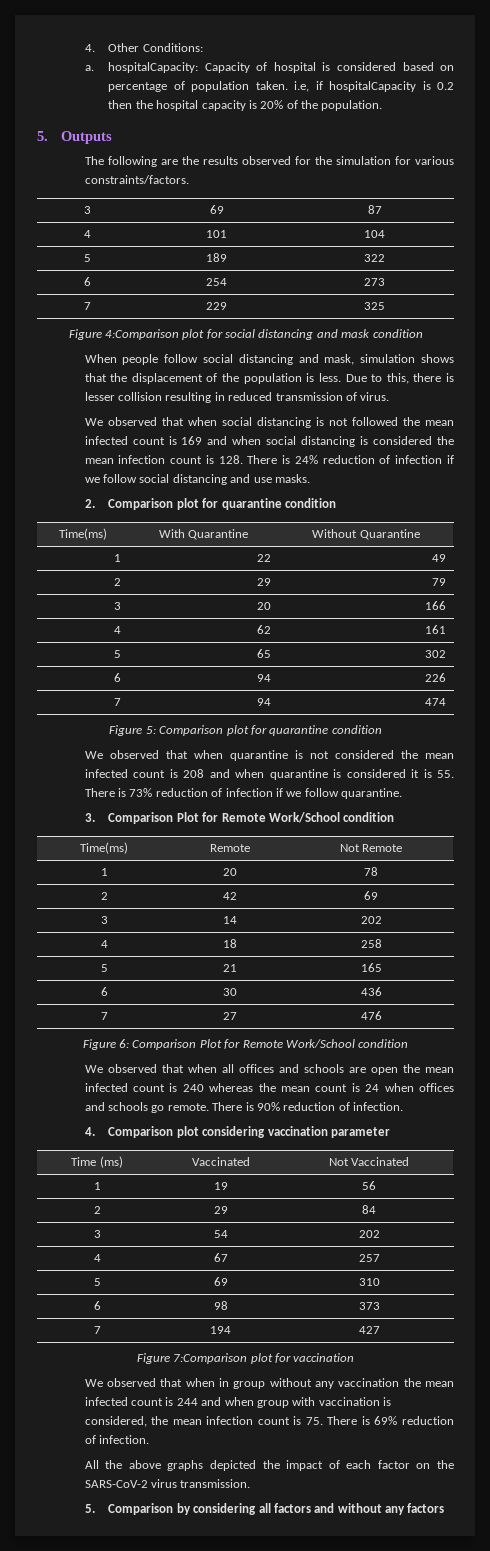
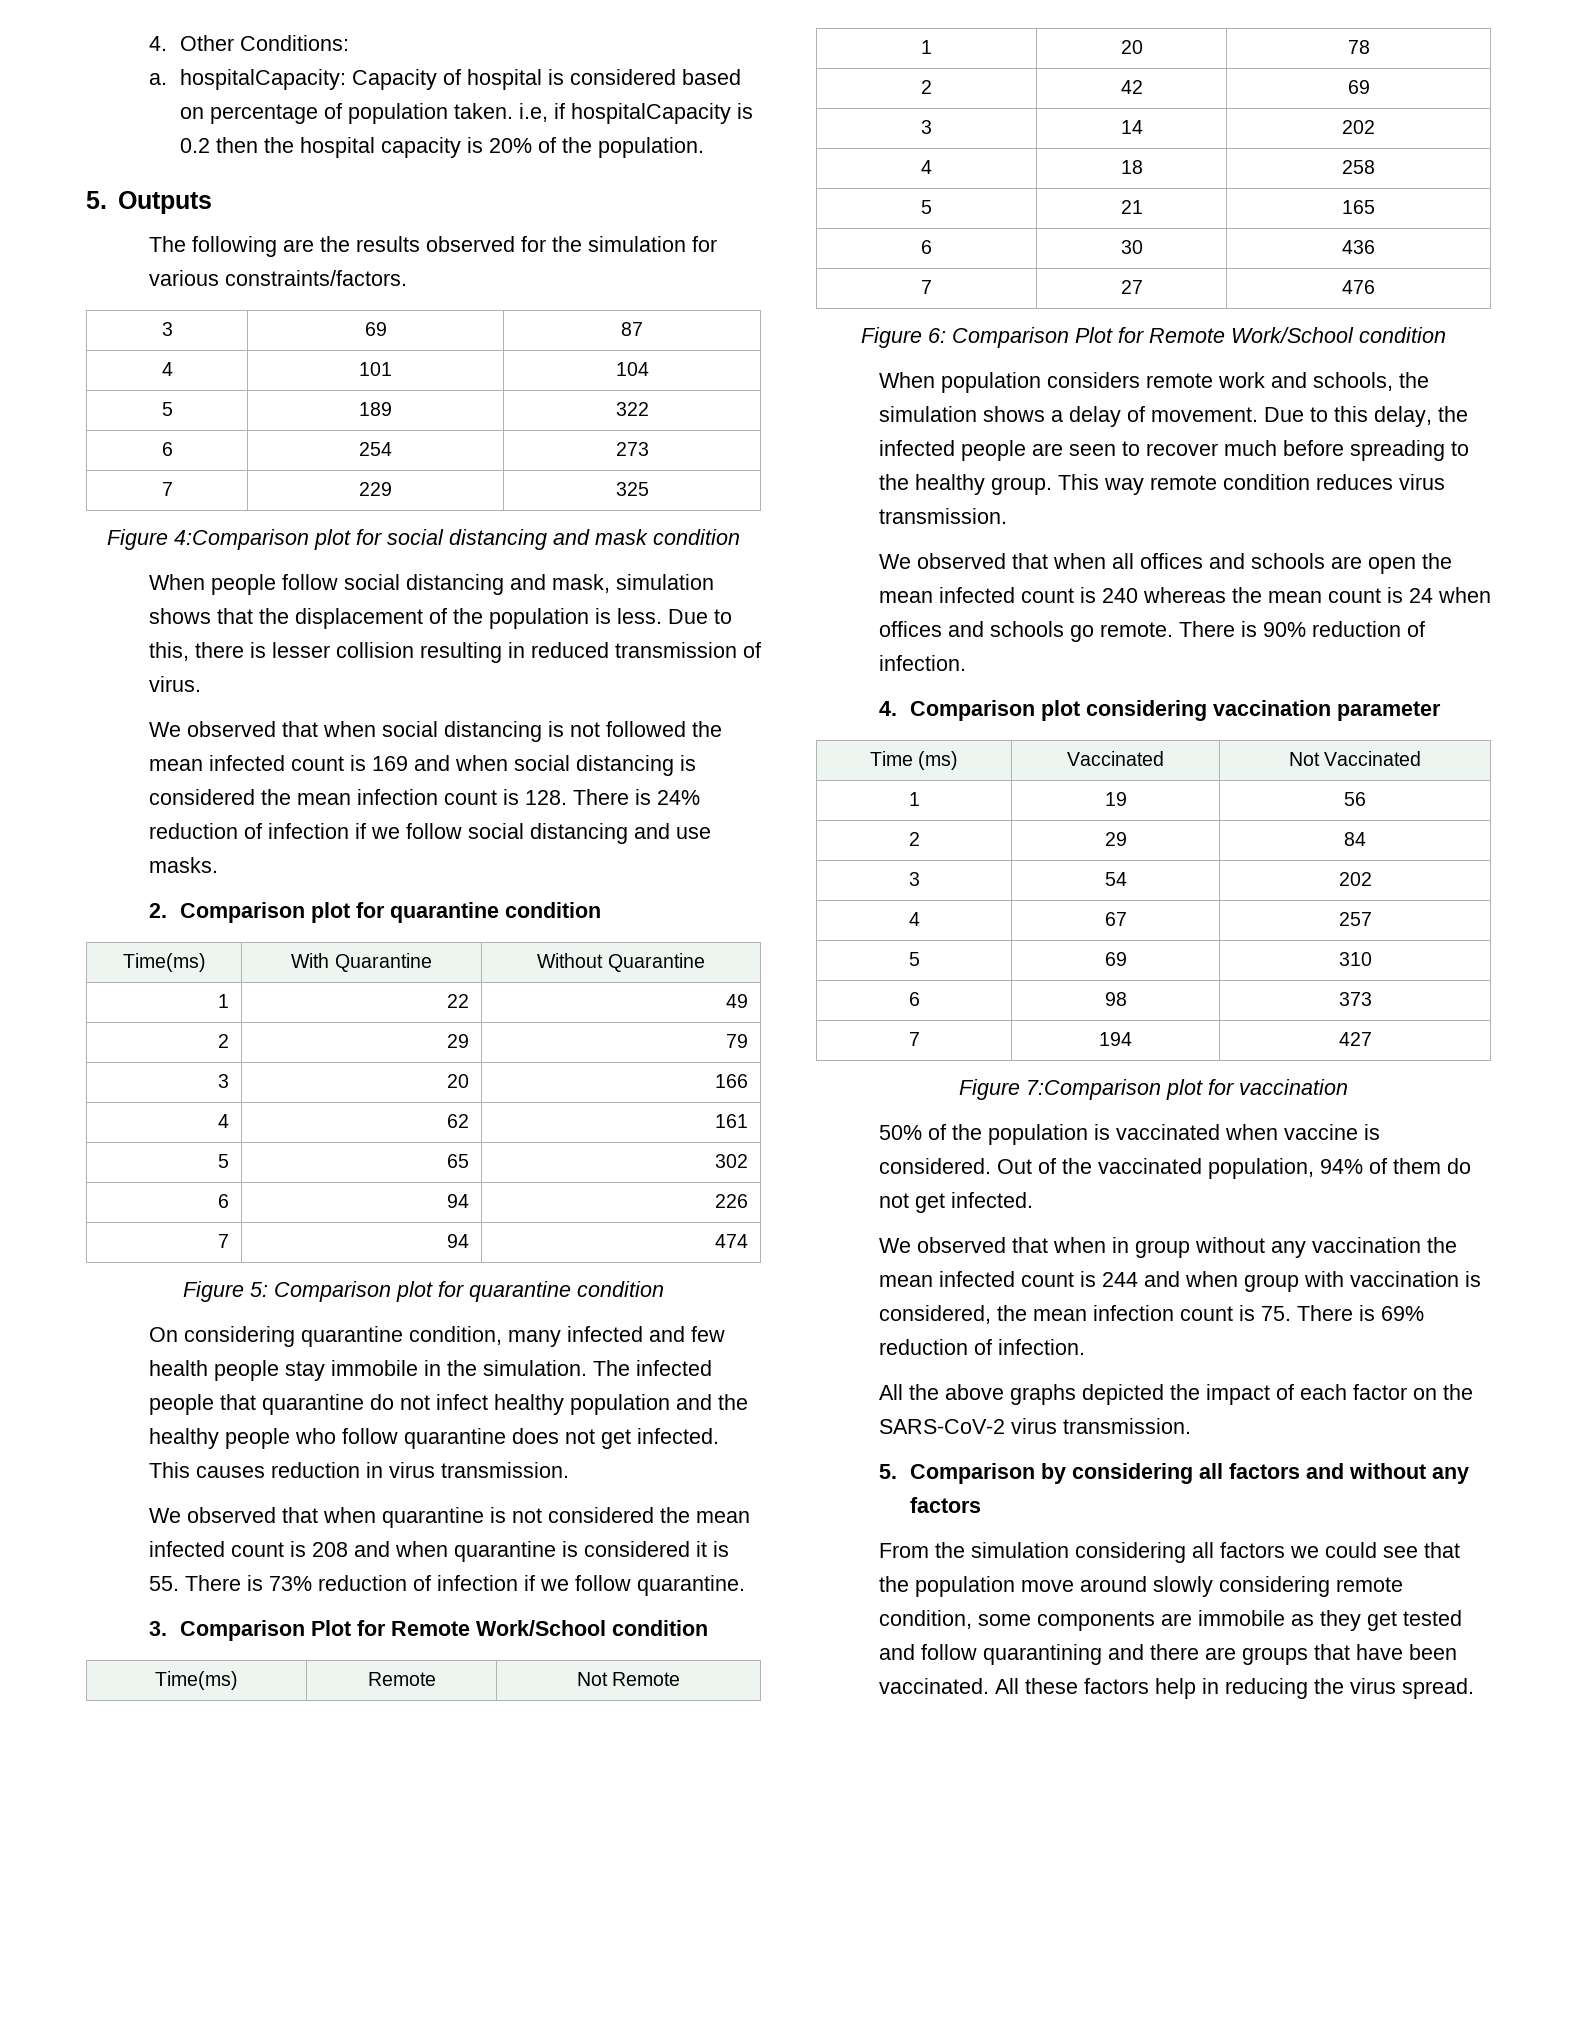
+ On considering quarantine condition, many infected and few health people stay immobile in the simulation. The infected people that quarantine do not infect healthy population and the healthy people who follow quarantine does not get infected. This causes reduction in virus transmission.
+ When population considers remote work and schools, the simulation shows a delay of movement. Due to this delay, the infected people are seen to recover much before spreading to the healthy group. This way remote condition reduces virus transmission.
+ 50% of the population is vaccinated when vaccine is considered. Out of the vaccinated population, 94% of them do not get infected.
+ From the simulation considering all factors we could see that the population move around slowly considering remote condition, some components are immobile as they get tested and follow quarantining and there are groups that have been vaccinated. All these factors help in reducing the virus spread.

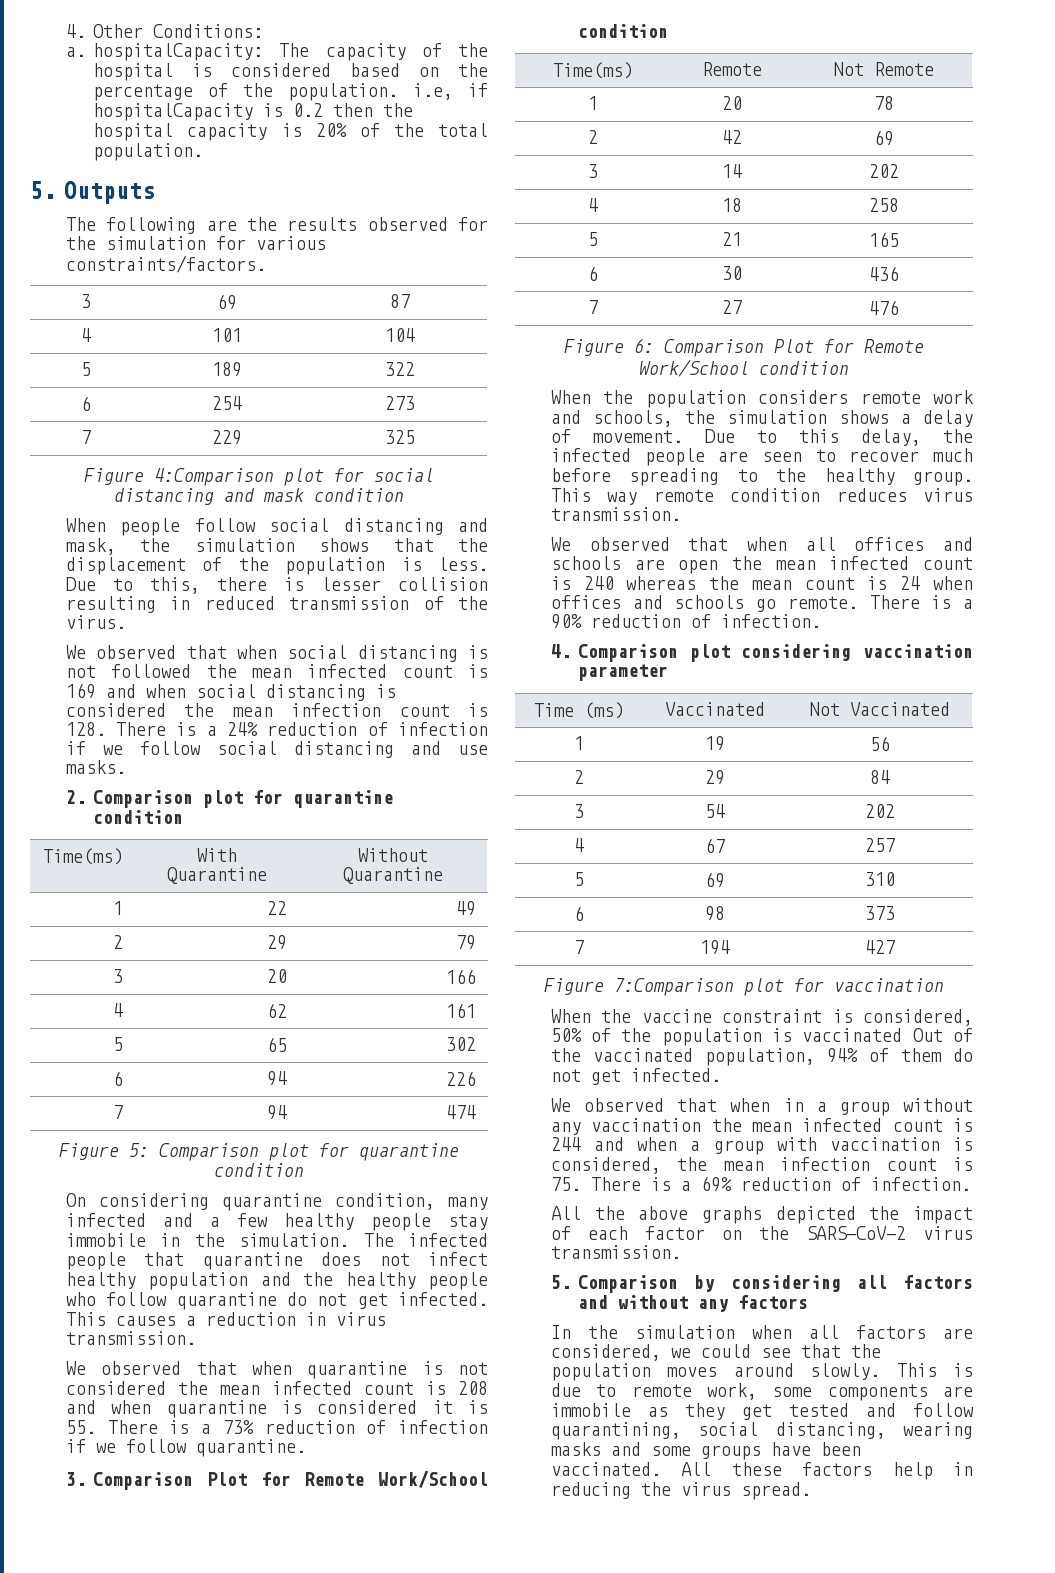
- a. hospitalCapacity: Capacity of hospital is considered based on percentage of population taken. i.e, if hospitalCapacity is 0.2 then the hospital capacity is 20% of the population.
+ a. hospitalCapacity: The capacity of the hospital is considered based on the percentage of the population. i.e, if hospitalCapacity is 0.2 then the hospital capacity is 20% of the total population.
- When people follow social distancing and mask, simulation shows that the displacement of the population is less.
+ When people follow social distancing and mask, the simulation shows that the displacement of the population is less.
- Due to this, there is lesser collision resulting in reduced transmission of virus.
+ Due to this, there is lesser collision resulting in reduced transmission of the virus.
- We observed that when social distancing is not followed the mean infected count is 169 and when social distancing is considered the mean infection count is 128. There is 24% reduction of infection if we follow social distancing and use masks.
+ We observed that when social distancing is not followed the mean infected count is 169 and when social distancing is considered the mean infection count is 128. There is a 24% reduction of infection if we follow social distancing and use masks.
- On considering quarantine condition, many infected and few health people stay immobile in the simulation.
+ On considering quarantine condition, many infected and a few healthy people stay immobile in the simulation.
- The infected people that quarantine do not infect healthy population and the healthy people who follow quarantine does not get infected.
+ The infected people that quarantine does not infect healthy population and the healthy people who follow quarantine do not get infected.
- This causes reduction in virus transmission.
+ This causes a reduction in virus transmission.
- We observed that when quarantine is not considered the mean infected count is 208 and when quarantine is considered it is 55. There is 73% reduction of infection if we follow quarantine.
+ We observed that when quarantine is not considered the mean infected count is 208 and when quarantine is considered it is 55. There is a 73% reduction of infection if we follow quarantine.
- When population considers remote work and schools, the simulation shows a delay of movement.
+ When the population considers remote work and schools, the simulation shows a delay of movement.
- There is 90% reduction of infection.
+ There is a 90% reduction of infection.
- 50% of the population is vaccinated when vaccine is considered. Out of the vaccinated population, 94% of them do not get infected.
+ When the vaccine constraint is considered, 50% of the population is vaccinated Out of the vaccinated population, 94% of them do not get infected.
- We observed that when in group without any vaccination the mean infected count is 244 and when group with vaccination is considered, the mean infection count is 75. There is 69% reduction of infection.
+ We observed that when in a group without any vaccination the mean infected count is 244 and when a group with vaccination is considered, the mean infection count is 75. There is a 69% reduction of infection.
- From the simulation considering all factors we could see that the population move around slowly considering remote condition, some components are immobile as they get tested and follow quarantining and there are groups that have been vaccinated.
+ In the simulation when all factors are considered, we could see that the population moves around slowly. This is due to remote work, some components are immobile as they get tested and follow quarantining, social distancing, wearing masks and some groups have been vaccinated.

